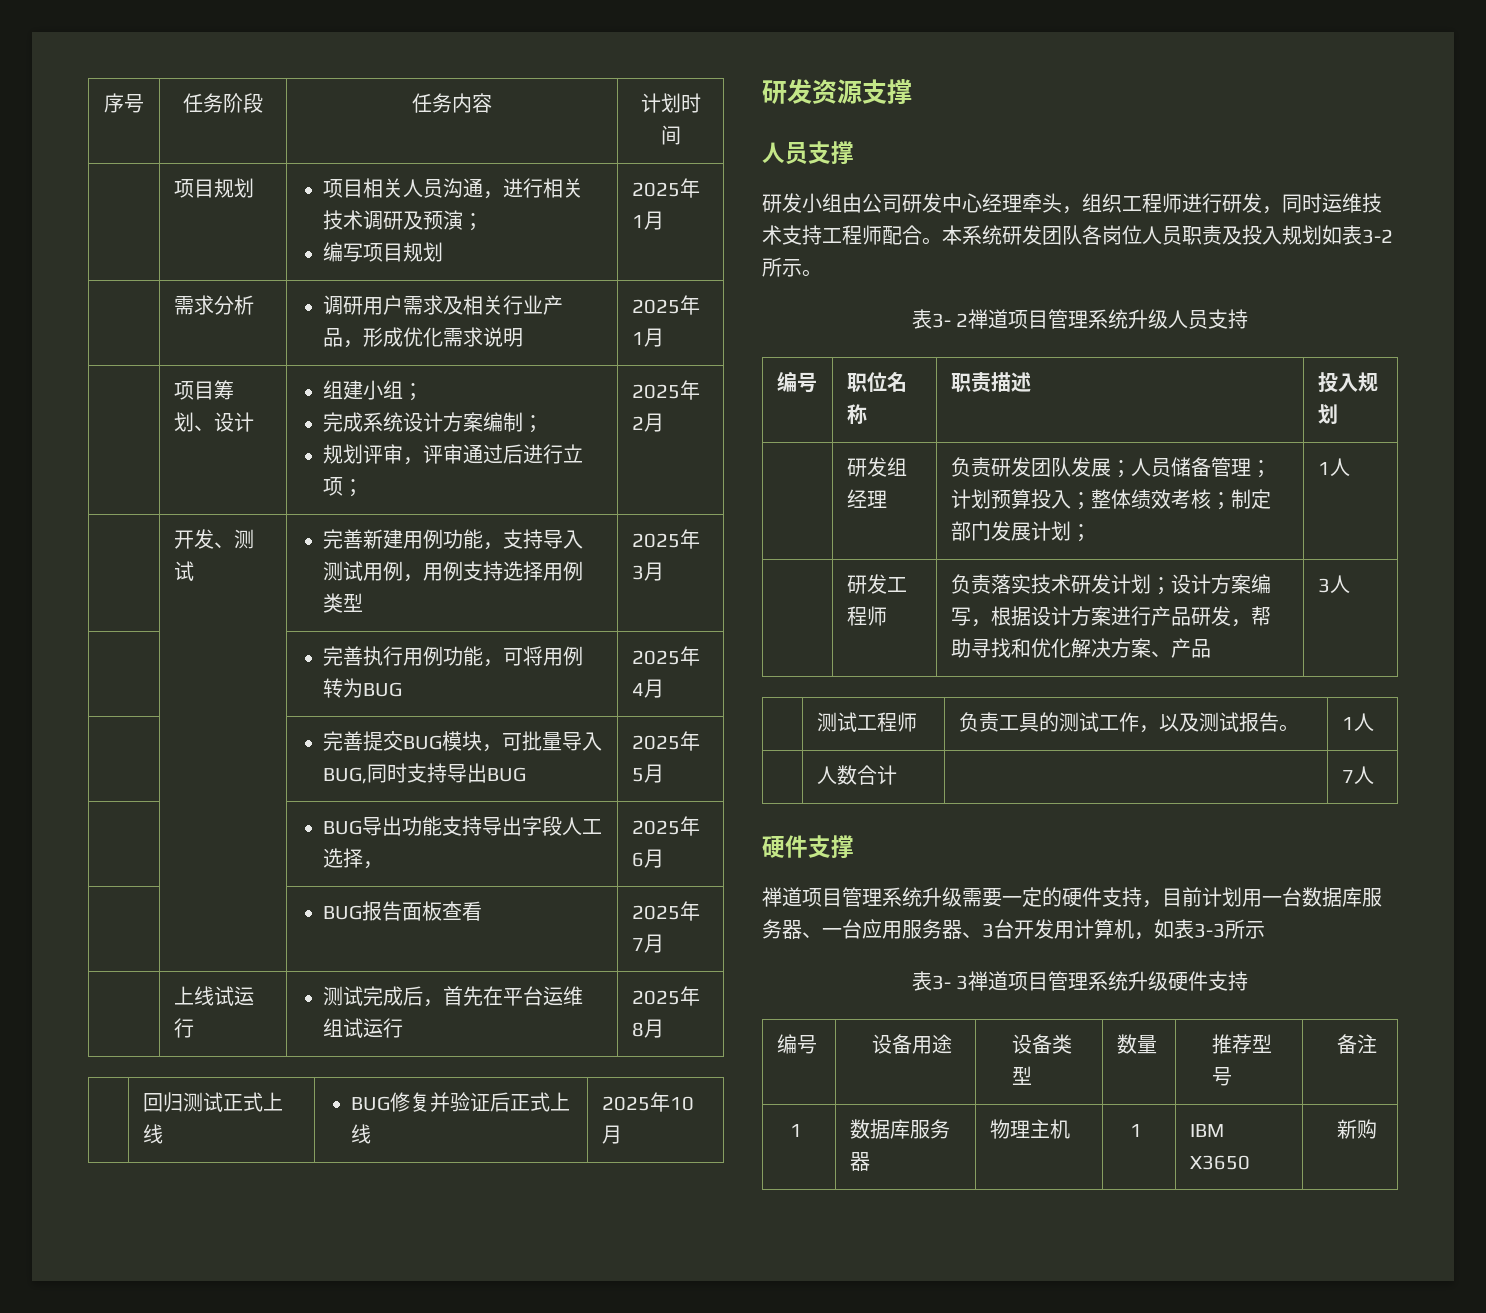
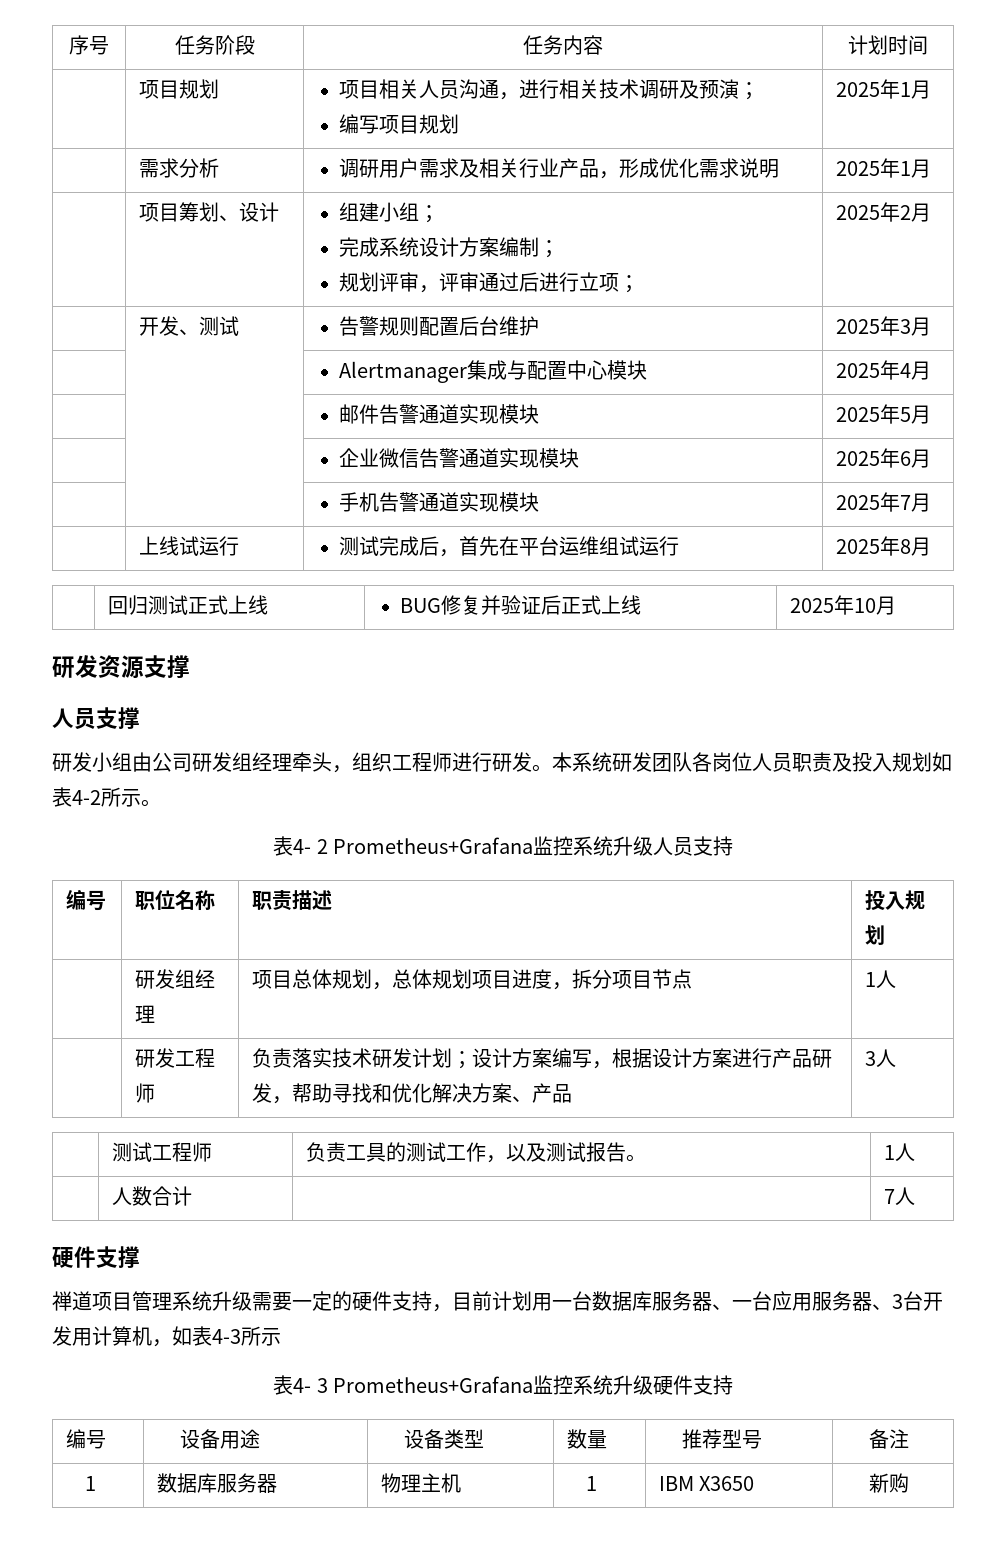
- | 开发、测试 | 完善新建用例功能，支持导入测试用例，用例支持选择用例类型 | 2025年3月
- | | 完善执行用例功能，可将用例转为BUG | 2025年4月
- | | 完善提交BUG模块，可批量导入BUG,同时支持导出BUG | 2025年5月
- | | BUG导出功能支持导出字段人工选择， | 2025年6月
- | | BUG报告面板查看 | 2025年7月
+ | 开发、测试 | 告警规则配置后台维护 | 2025年3月
+ | | Alertmanager集成与配置中心模块 | 2025年4月
+ | | 邮件告警通道实现模块 | 2025年5月
+ | | 企业微信告警通道实现模块 | 2025年6月
+ | | 手机告警通道实现模块 | 2025年7月
- 研发小组由公司研发中心经理牵头，组织工程师进行研发，同时运维技术支持工程师配合。
+ 研发小组由公司研发组经理牵头，组织工程师进行研发。
- 本系统研发团队各岗位人员职责及投入规划如表3-2所示。
+ 本系统研发团队各岗位人员职责及投入规划如表4-2所示。
- 表3- 2禅道项目管理系统升级人员支持
+ 表4- 2 Prometheus+Grafana监控系统升级人员支持
- | 研发组经理 | 负责研发团队发展；人员储备管理；计划预算投入；整体绩效考核；制定部门发展计划； | 1人
+ | 研发组经理 | 项目总体规划，总体规划项目进度，拆分项目节点 | 1人
- 禅道项目管理系统升级需要一定的硬件支持，目前计划用一台数据库服务器、一台应用服务器、3台开发用计算机，如表3-3所示
+ 禅道项目管理系统升级需要一定的硬件支持，目前计划用一台数据库服务器、一台应用服务器、3台开发用计算机，如表4-3所示
- 表3- 3禅道项目管理系统升级硬件支持
+ 表4- 3 Prometheus+Grafana监控系统升级硬件支持

